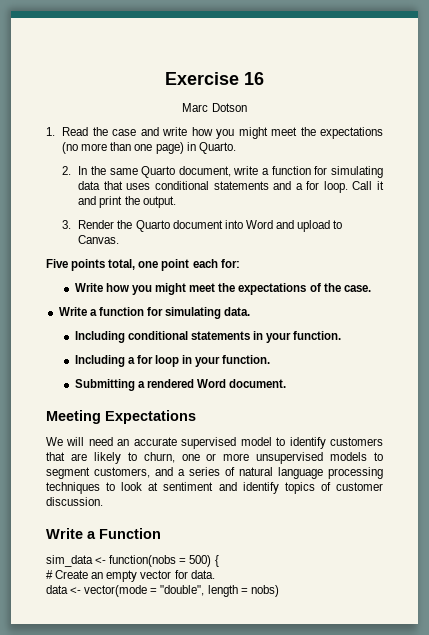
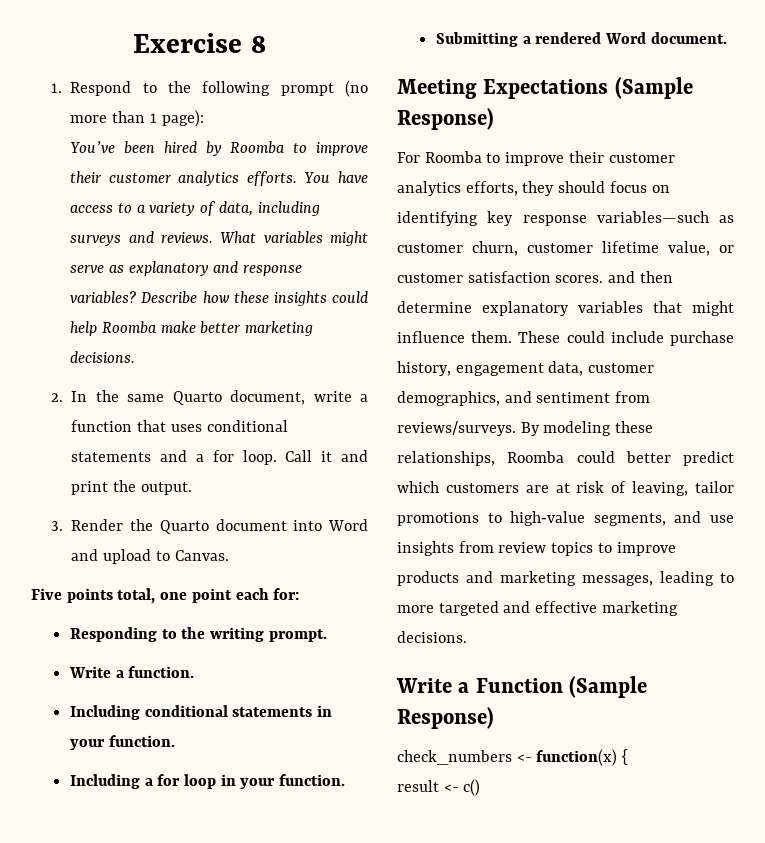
- Exercise 16
- Marc Dotson
- 1. Read the case and write how you might meet the expectations (no more than one page) in Quarto.
+ Exercise 8
+ 1. Respond to the following prompt (no more than 1 page):
+ You’ve been hired by Roomba to improve their customer analytics efforts. You have access to a variety of data, including surveys and reviews. What variables might serve as explanatory and response variables? Describe how these insights could help Roomba make better marketing decisions.
- 2. In the same Quarto document, write a function for simulating data that uses conditional statements and a for loop.
+ 2. In the same Quarto document, write a function that uses conditional statements and a for loop.
- Write how you might meet the expectations of the case.
- Write a function for simulating data.
+ Responding to the writing prompt.
+ Write a function.
- Meeting Expectations
- We will need an accurate supervised model to identify customers that are likely to churn, one or more unsupervised models to segment customers, and a series of natural language processing techniques to look at sentiment and identify topics of customer discussion.
- Write a Function
- sim_data <- function(nobs = 500) {
- # Create an empty vector for data.
- data <- vector(mode = "double", length = nobs)
+ Meeting Expectations (Sample Response)
+ For Roomba to improve their customer analytics efforts, they should focus on identifying key response variables—such as customer churn, customer lifetime value, or customer satisfaction scores. and then determine explanatory variables that might influence them. These could include purchase history, engagement data, customer demographics, and sentiment from reviews/surveys. By modeling these relationships, Roomba could better predict which customers are at risk of leaving, tailor promotions to high‑value segments, and use insights from review topics to improve products and marketing messages, leading to more targeted and effective marketing decisions.
+ Write a Function (Sample Response)
+ check_numbers <- function(x) {
+ result <- c()

